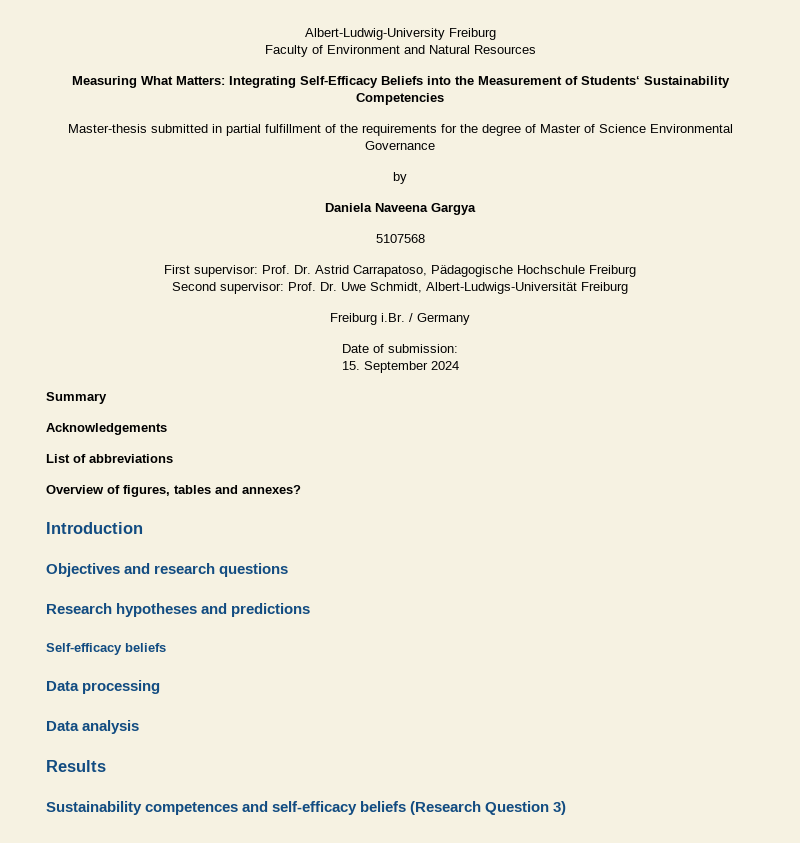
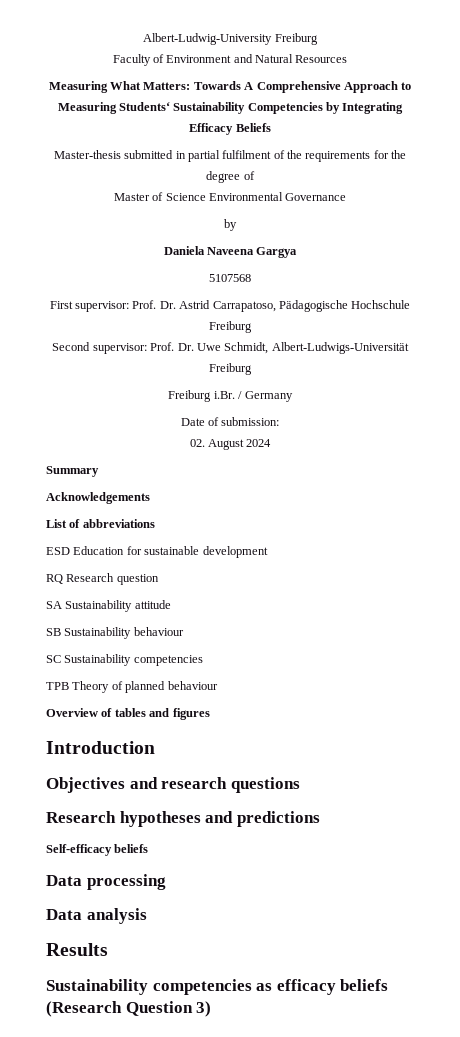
- Measuring What Matters: Integrating Self-Efficacy Beliefs into the Measurement of Students‘ Sustainability Competencies
+ Measuring What Matters: Towards A Comprehensive Approach to Measuring Students‘ Sustainability Competencies by Integrating Efficacy Beliefs
- Master-thesis submitted in partial fulfillment of the requirements for the degree of Master of Science Environmental Governance
+ Master-thesis submitted in partial fulfilment of the requirements for the degree of
+ Master of Science Environmental Governance
- 15. September 2024
+ 02. August 2024
+ ESD Education for sustainable development
+ RQ Research question
+ SA Sustainability attitude
+ SB Sustainability behaviour
+ SC Sustainability competencies
+ TPB Theory of planned behaviour
- Overview of figures, tables and annexes?
+ Overview of tables and figures
- Sustainability competences and self-efficacy beliefs (Research Question 3)
+ Sustainability competencies as efficacy beliefs (Research Question 3)

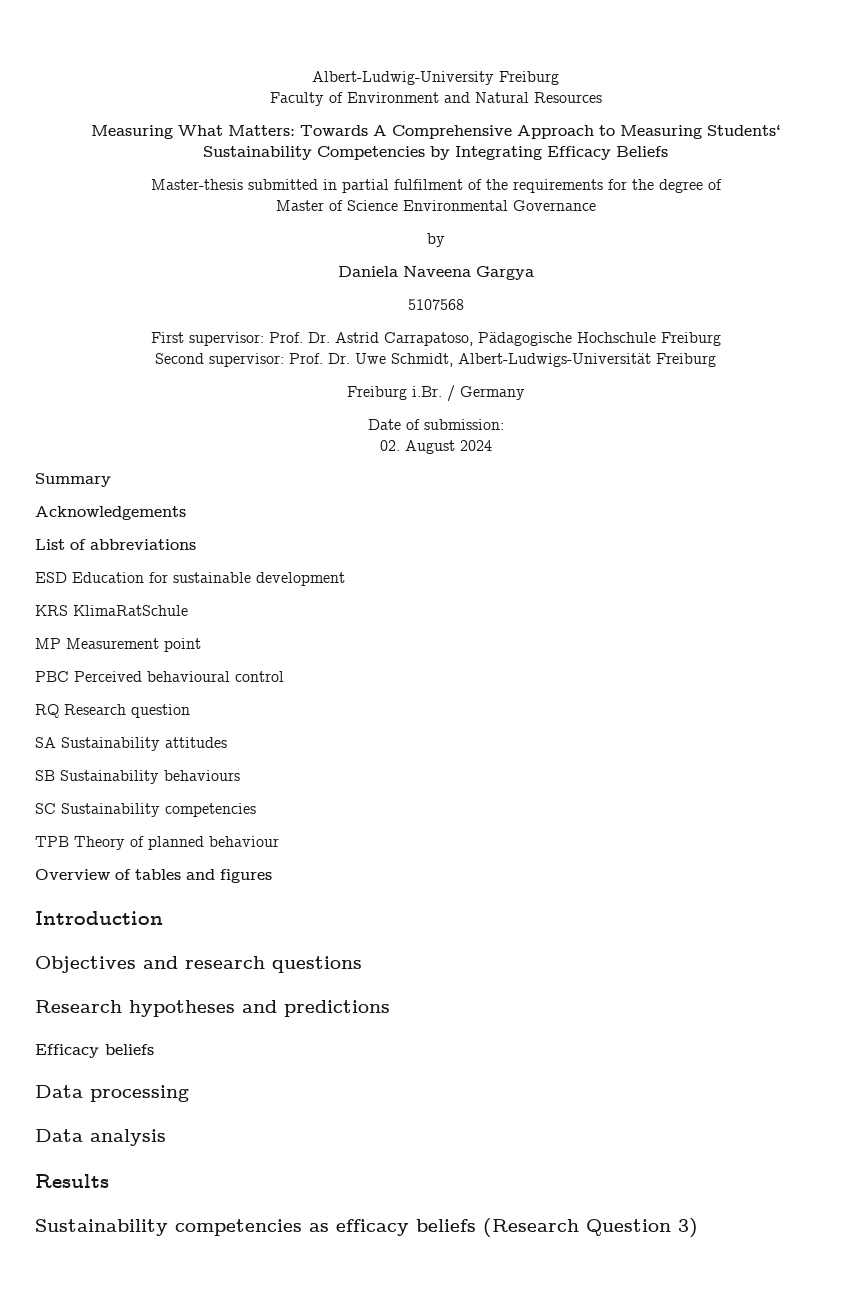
+ KRS KlimaRatSchule
+ MP Measurement point
+ PBC Perceived behavioural control
- SA Sustainability attitude
+ SA Sustainability attitudes
- SB Sustainability behaviour
+ SB Sustainability behaviours
- Self-efficacy beliefs
+ Efficacy beliefs

